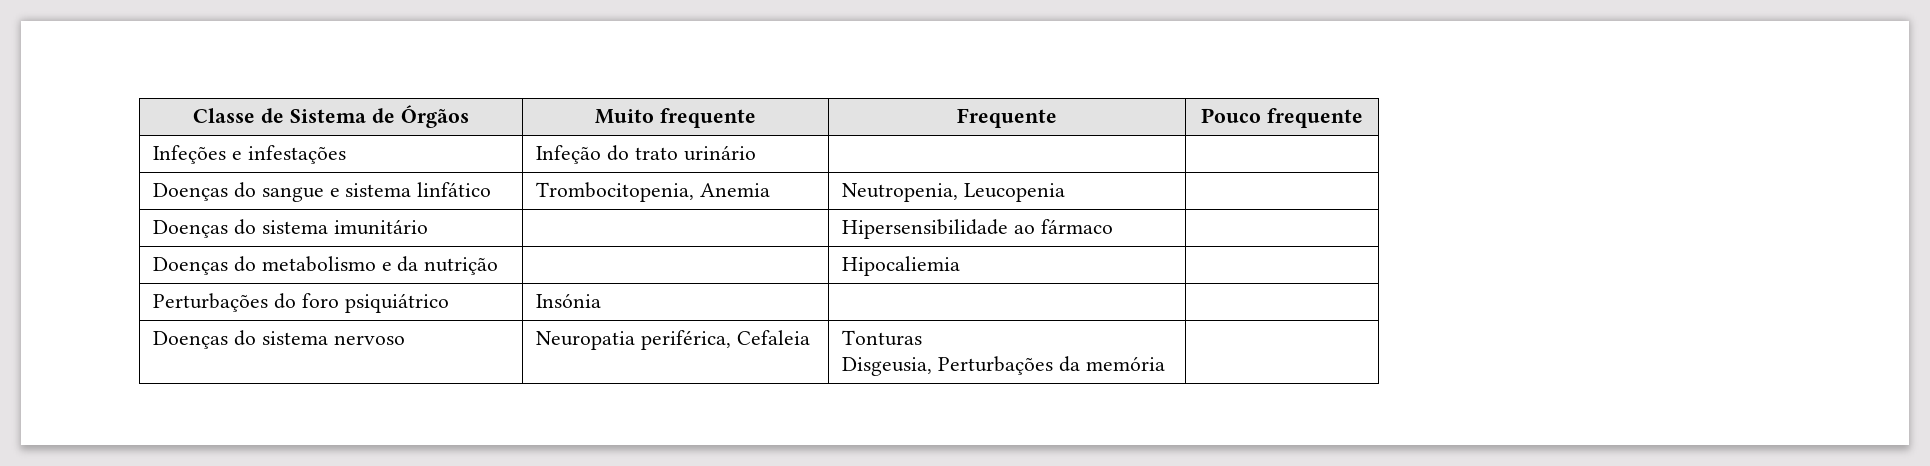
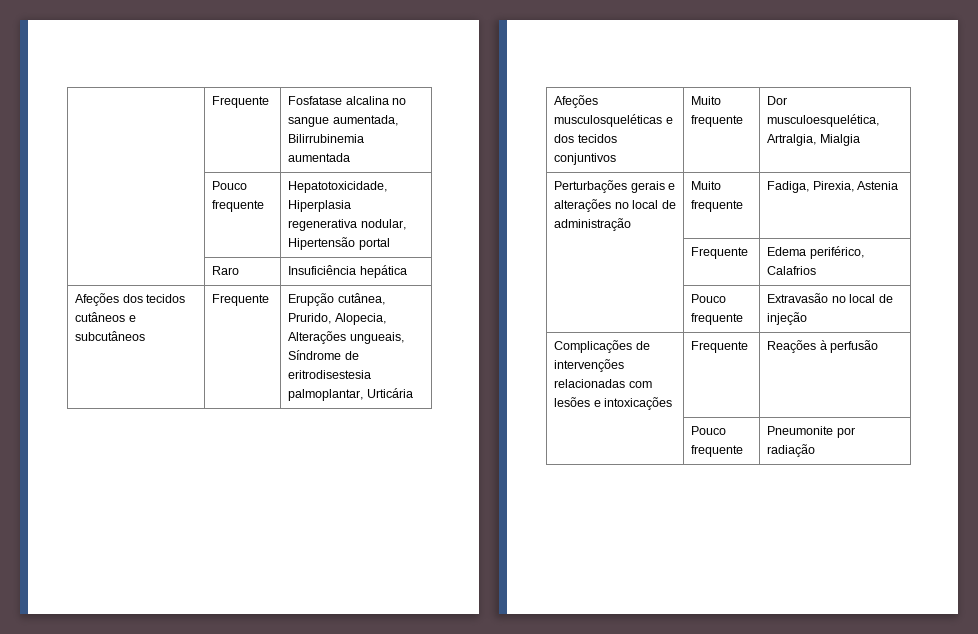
- Classe de Sistema de Órgãos | Muito frequente | Frequente | Pouco frequente
- Infeções e infestações | Infeção do trato urinário | |
- Doenças do sangue e sistema linfático | Trombocitopenia, Anemia | Neutropenia, Leucopenia |
- Doenças do sistema imunitário | | Hipersensibilidade ao fármaco |
- Doenças do metabolismo e da nutrição | | Hipocaliemia |
- Perturbações do foro psiquiátrico | Insónia | |
- Doenças do sistema nervoso | Neuropatia periférica, Cefaleia | Tonturas
- Disgeusia, Perturbações da memória |
+ | Frequente | Fosfatase alcalina no sangue aumentada, Bilirrubinemia aumentada
+ | Pouco frequente | Hepatotoxicidade, Hiperplasia regenerativa nodular, Hipertensão portal
+ | Raro | Insuficiência hepática
+ Afeções dos tecidos cutâneos e subcutâneos | Frequente | Erupção cutânea, Prurido, Alopecia, Alterações ungueais, Síndrome de eritrodisestesia palmoplantar, Urticária
+ Afeções musculosqueléticas e dos tecidos conjuntivos | Muito frequente | Dor musculoesquelética, Artralgia, Mialgia
+ Perturbações gerais e alterações no local de administração | Muito frequente | Fadiga, Pirexia, Astenia
+ | Frequente | Edema periférico, Calafrios
+ | Pouco frequente | Extravasão no local de injeção
+ Complicações de intervenções relacionadas com lesões e intoxicações | Frequente | Reações à perfusão
+ | Pouco frequente | Pneumonite por radiação

